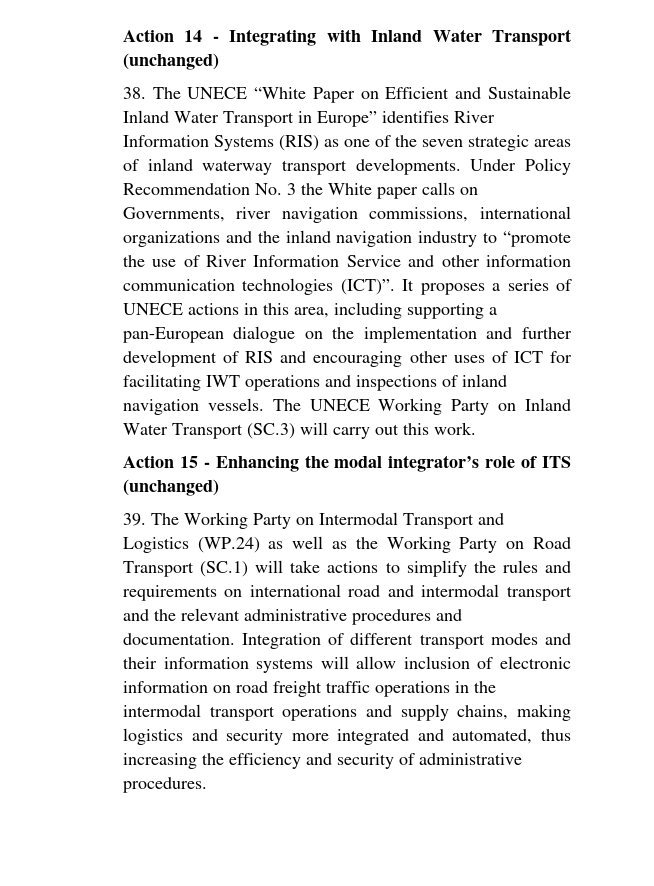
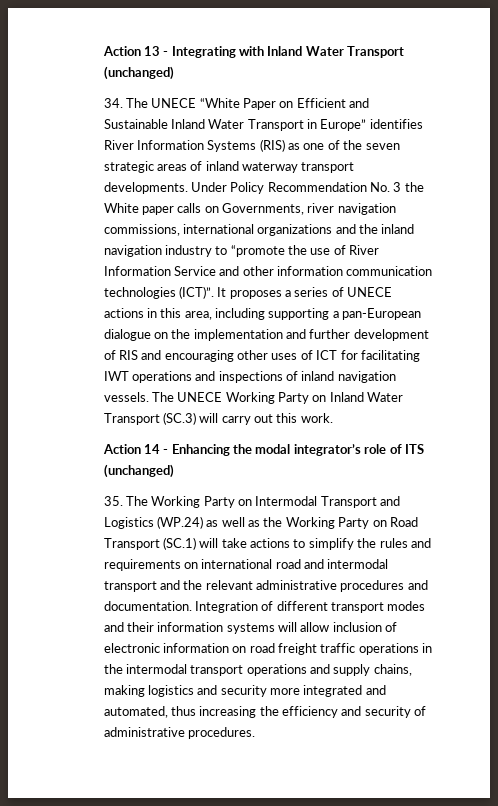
- Action 14 - Integrating with Inland Water Transport (unchanged)
+ Action 13 - Integrating with Inland Water Transport (unchanged)
- 38. The UNECE “White Paper on Efficient and Sustainable Inland Water Transport in Europe” identifies River Information Systems (RIS) as one of the seven strategic areas of inland waterway transport developments.
+ 34. The UNECE “White Paper on Efficient and Sustainable Inland Water Transport in Europe” identifies River Information Systems (RIS) as one of the seven strategic areas of inland waterway transport developments.
- Action 15 - Enhancing the modal integrator’s role of ITS (unchanged)
+ Action 14 - Enhancing the modal integrator’s role of ITS (unchanged)
- 39. The Working Party on Intermodal Transport and Logistics (WP.24) as well as the Working Party on Road Transport (SC.1) will take actions to simplify the rules and requirements on international road and intermodal transport and the relevant administrative procedures and documentation.
+ 35. The Working Party on Intermodal Transport and Logistics (WP.24) as well as the Working Party on Road Transport (SC.1) will take actions to simplify the rules and requirements on international road and intermodal transport and the relevant administrative procedures and documentation.

